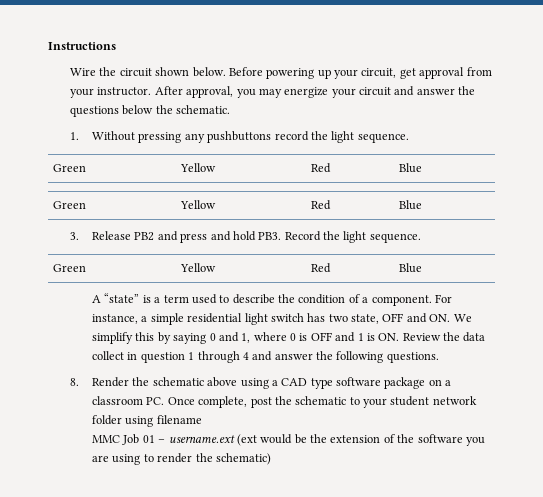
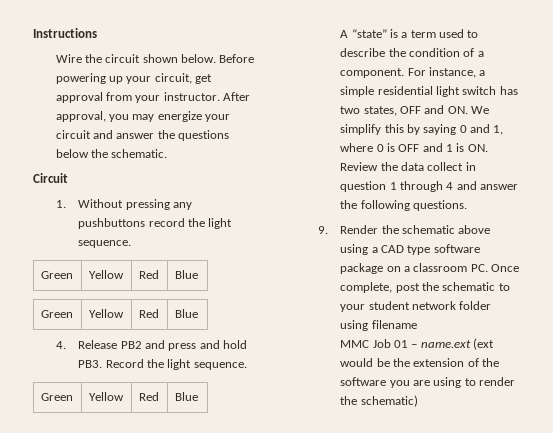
+ Circuit
- 3. Release PB2 and press and hold PB3. Record the light sequence.
+ 4. Release PB2 and press and hold PB3. Record the light sequence.
- For instance, a simple residential light switch has two state, OFF and ON. We simplify this by saying 0 and 1, where 0 is OFF and 1 is ON. Review the data collect in question 1 through 4 and answer the following questions.
+ For instance, a simple residential light switch has two states, OFF and ON. We simplify this by saying 0 and 1, where 0 is OFF and 1 is ON. Review the data collect in question 1 through 4 and answer the following questions.
- 8. Render the schematic above using a CAD type software package on a classroom PC. Once complete, post the schematic to your student network folder using filename
+ 9. Render the schematic above using a CAD type software package on a classroom PC. Once complete, post the schematic to your student network folder using filename
- MMC Job 01 – username.ext (ext would be the extension of the software you are using to render the schematic)
+ MMC Job 01 – name.ext (ext would be the extension of the software you are using to render the schematic)

